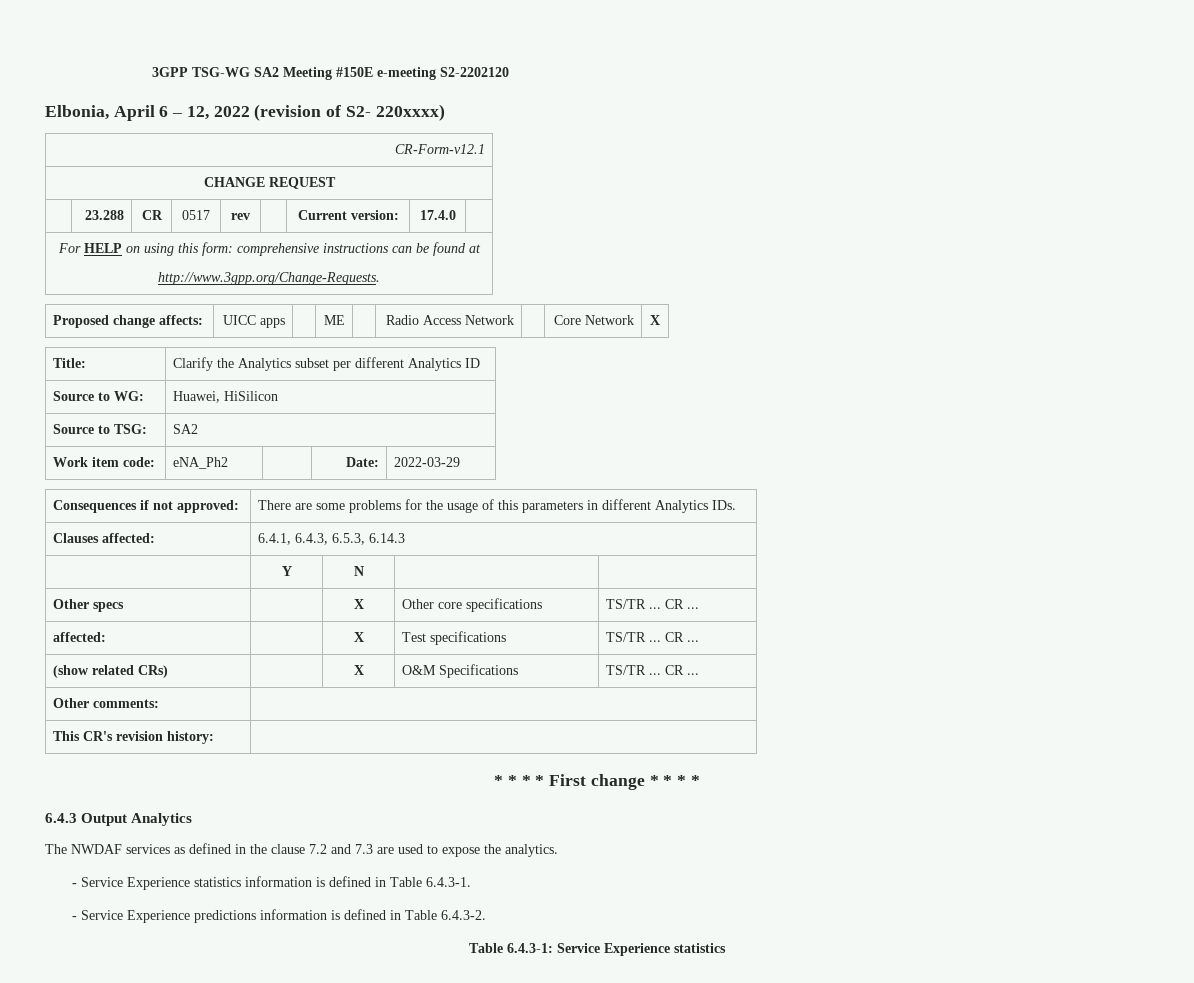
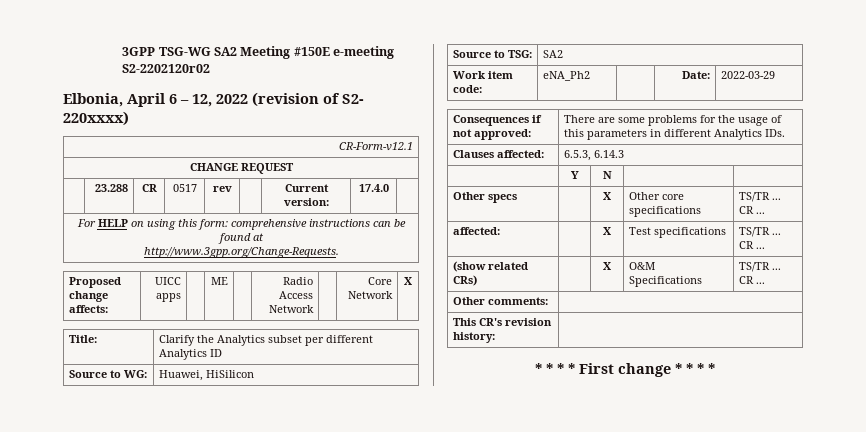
- 3GPP TSG-WG SA2 Meeting #150E e-meeting S2-2202120
+ 3GPP TSG-WG SA2 Meeting #150E e-meeting S2-2202120r02
- Clauses affected: | 6.4.1, 6.4.3, 6.5.3, 6.14.3
+ Clauses affected: | 6.5.3, 6.14.3
- 6.4.3 Output Analytics
- The NWDAF services as defined in the clause 7.2 and 7.3 are used to expose the analytics.
- - Service Experience statistics information is defined in Table 6.4.3-1.
- - Service Experience predictions information is defined in Table 6.4.3-2.
- Table 6.4.3-1: Service Experience statistics

